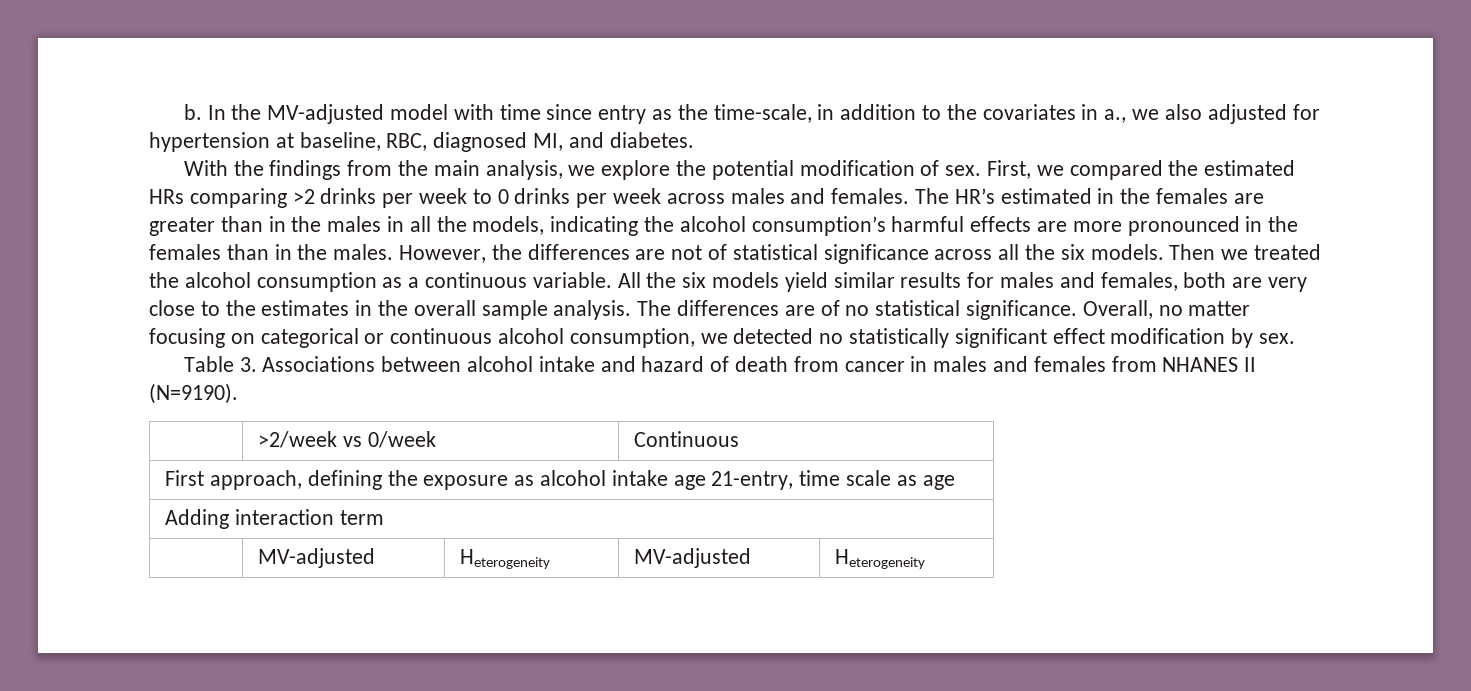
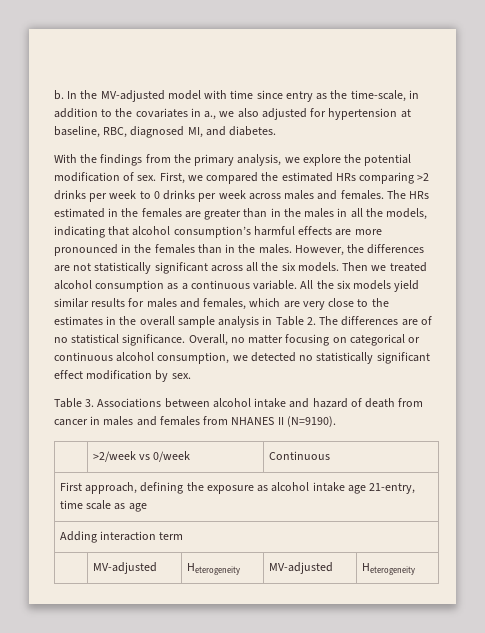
- With the findings from the main analysis, we explore the potential modification of sex.
+ With the findings from the primary analysis, we explore the potential modification of sex.
- The HR’s estimated in the females are greater than in the males in all the models, indicating the alcohol consumption’s harmful effects are more pronounced in the females than in the males.
+ The HRs estimated in the females are greater than in the males in all the models, indicating that alcohol consumption’s harmful effects are more pronounced in the females than in the males.
- However, the differences are not of statistical significance across all the six models.
+ However, the differences are not statistically significant across all the six models.
- Then we treated the alcohol consumption as a continuous variable.
+ Then we treated alcohol consumption as a continuous variable.
- All the six models yield similar results for males and females, both are very close to the estimates in the overall sample analysis. The differences are of no statistical significance.
+ All the six models yield similar results for males and females, which are very close to the estimates in the overall sample analysis in Table 2. The differences are of no statistical significance.

